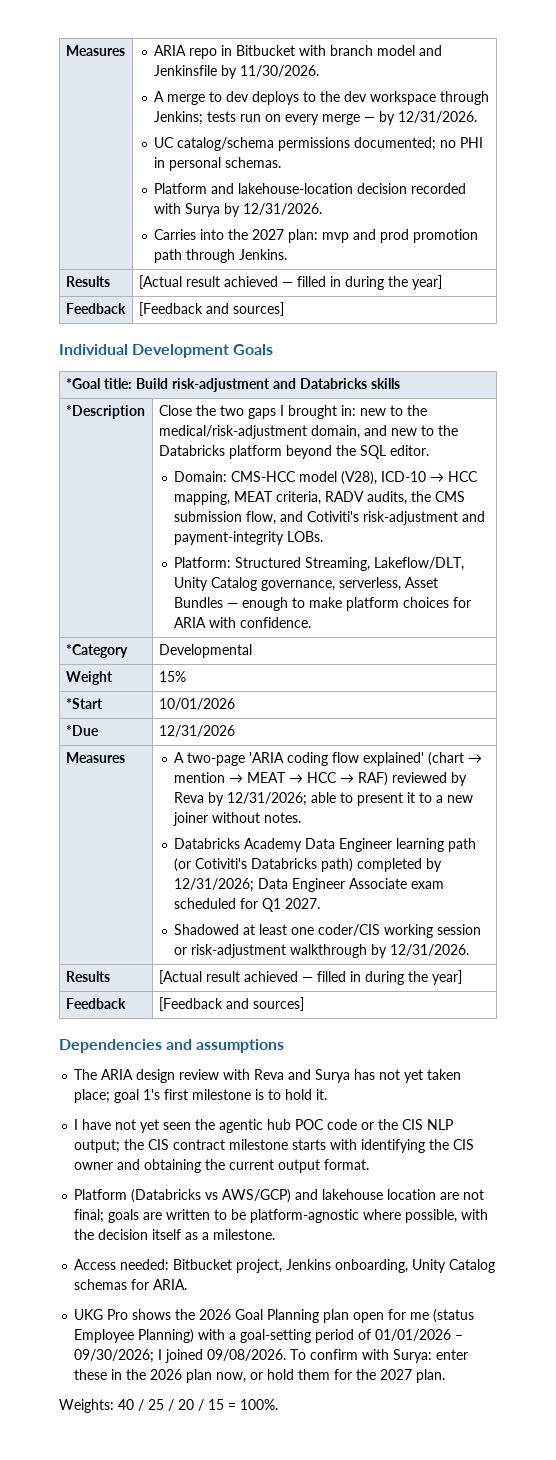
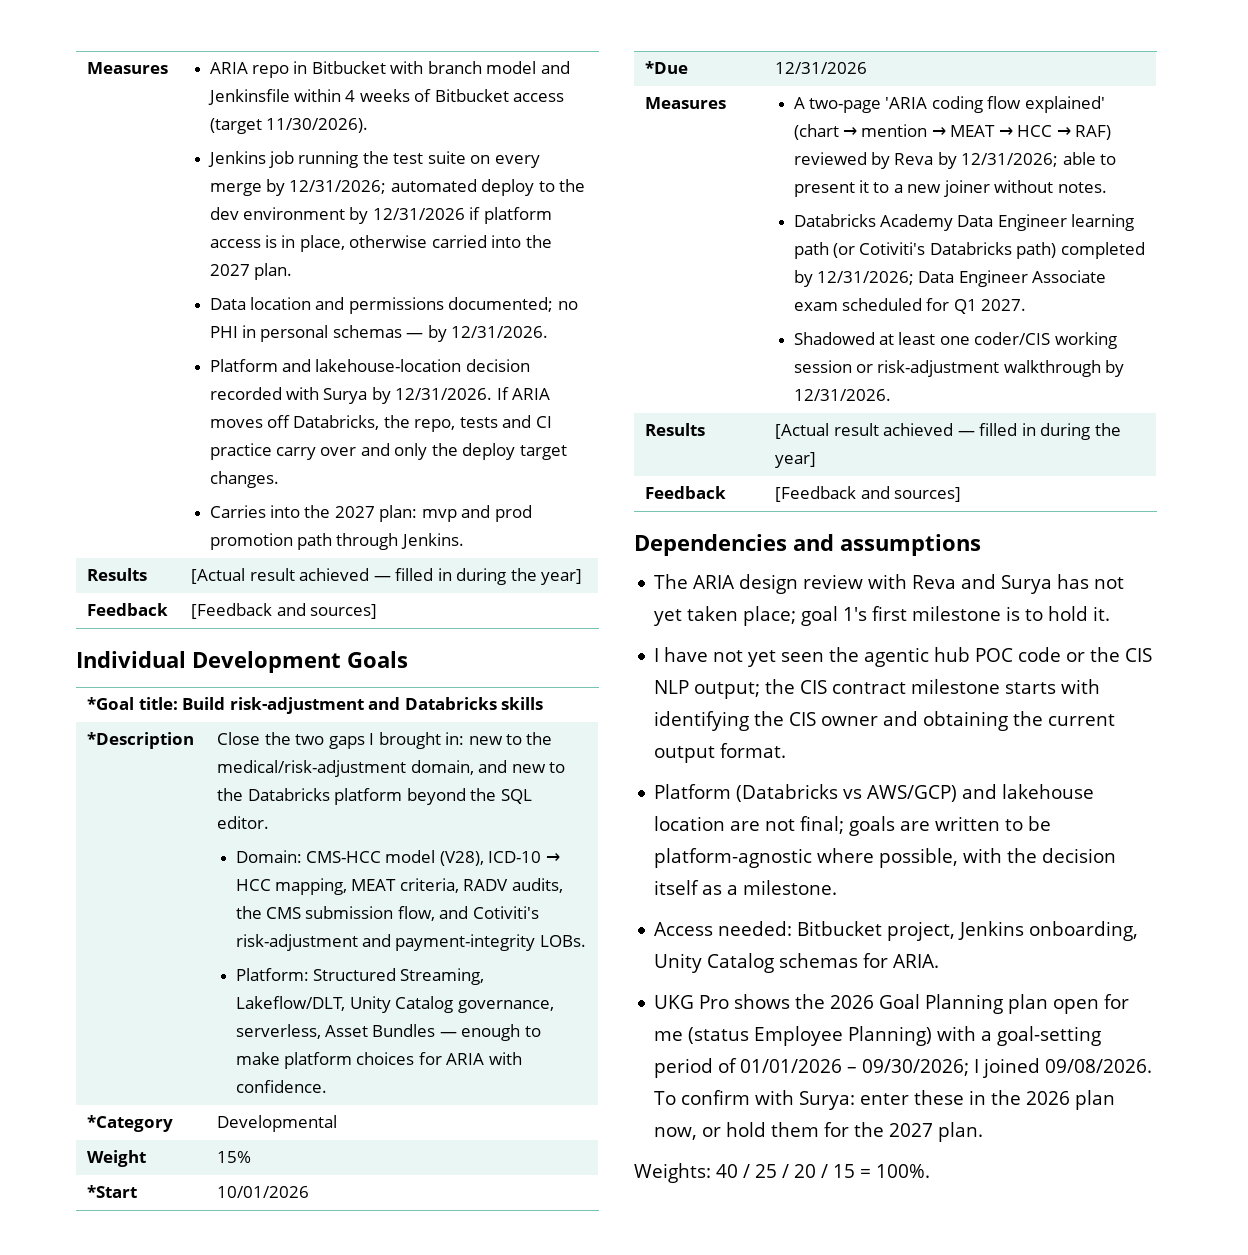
- ARIA repo in Bitbucket with branch model and Jenkinsfile by 11/30/2026.
- A merge to dev deploys to the dev workspace through Jenkins; tests run on every merge — by 12/31/2026.
- UC catalog/schema permissions documented; no PHI in personal schemas.
+ ARIA repo in Bitbucket with branch model and Jenkinsfile within 4 weeks of Bitbucket access (target 11/30/2026).
+ Jenkins job running the test suite on every merge by 12/31/2026; automated deploy to the dev environment by 12/31/2026 if platform access is in place, otherwise carried into the 2027 plan.
+ Data location and permissions documented; no PHI in personal schemas — by 12/31/2026.
+ If ARIA moves off Databricks, the repo, tests and CI practice carry over and only the deploy target changes.

